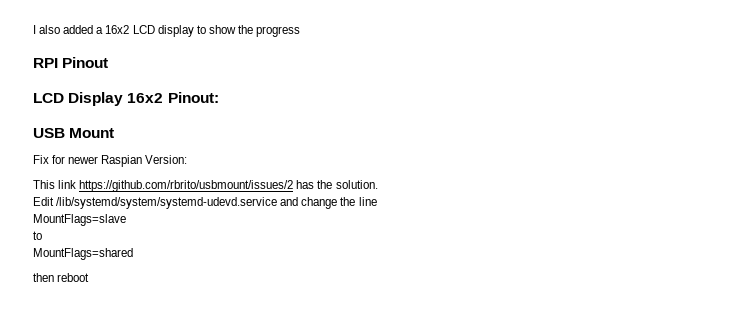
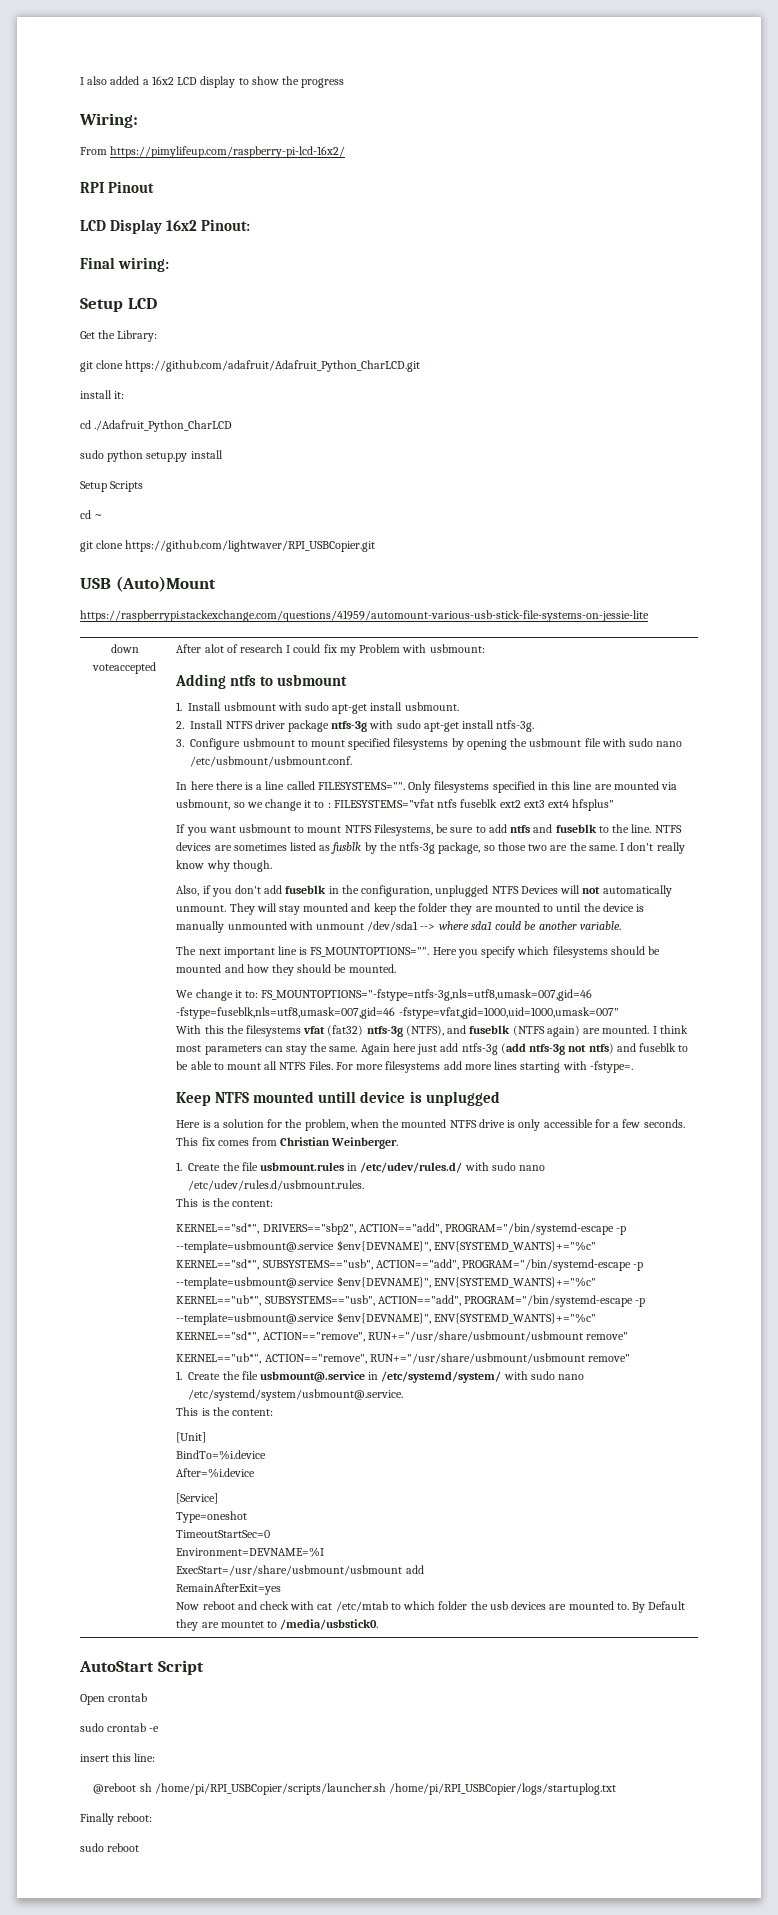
+ Wiring:
+ From https://pimylifeup.com/raspberry-pi-lcd-16x2/
- USB Mount
- Fix for newer Raspian Version:
- This link https://github.com/rbrito/usbmount/issues/2 has the solution.
- Edit /lib/systemd/system/systemd-udevd.service and change the line
- MountFlags=slave
- to
- MountFlags=shared
- then reboot
+ Final wiring:
+ Setup LCD
+ Get the Library:
+ git clone https://github.com/adafruit/Adafruit_Python_CharLCD.git
+ install it:
+ cd ./Adafruit_Python_CharLCD
+ sudo python setup.py install
+ Setup Scripts
+ cd ~
+ git clone https://github.com/lightwaver/RPI_USBCopier.git
+ USB (Auto)Mount
+ https://raspberrypi.stackexchange.com/questions/41959/automount-various-usb-stick-file-systems-on-jessie-lite
+ down voteaccepted | After alot of research I could fix my Problem with usbmount:
+ Adding ntfs to usbmount
+ 1. Install usbmount with sudo apt-get install usbmount.
+ 2. Install NTFS driver package ntfs-3g with sudo apt-get install ntfs-3g.
+ 3. Configure usbmount to mount specified filesystems by opening the usbmount file with sudo nano /etc/usbmount/usbmount.conf.
+ In here there is a line called FILESYSTEMS="". Only filesystems specified in this line are mounted via usbmount, so we change it to : FILESYSTEMS="vfat ntfs fuseblk ext2 ext3 ext4 hfsplus"
+ If you want usbmount to mount NTFS Filesystems, be sure to add ntfs and fuseblk to the line. NTFS devices are sometimes listed as fusblk by the ntfs-3g package, so those two are the same. I don't really know why though.
+ Also, if you don't add fuseblk in the configuration, unplugged NTFS Devices will not automatically unmount. They will stay mounted and keep the folder they are mounted to until the device is manually unmounted with unmount /dev/sda1 --> where sda1 could be another variable.
+ The next important line is FS_MOUNTOPTIONS="". Here you specify which filesystems should be mounted and how they should be mounted.
+ We change it to: FS_MOUNTOPTIONS="-fstype=ntfs-3g,nls=utf8,umask=007,gid=46 -fstype=fuseblk,nls=utf8,umask=007,gid=46 -fstype=vfat,gid=1000,uid=1000,umask=007"
+ With this the filesystems vfat (fat32) ntfs-3g (NTFS), and fuseblk (NTFS again) are mounted. I think most parameters can stay the same. Again here just add ntfs-3g (add ntfs-3g not ntfs) and fuseblk to be able to mount all NTFS Files. For more filesystems add more lines starting with -fstype=.
+ Keep NTFS mounted untill device is unplugged
+ Here is a solution for the problem, when the mounted NTFS drive is only accessible for a few seconds. This fix comes from Christian Weinberger.
+ 1. Create the file usbmount.rules in /etc/udev/rules.d/ with sudo nano /etc/udev/rules.d/usbmount.rules.
+ This is the content:
+ KERNEL=="sd*", DRIVERS=="sbp2", ACTION=="add", PROGRAM="/bin/systemd-escape -p --template=usbmount@.service $env{DEVNAME}", ENV{SYSTEMD_WANTS}+="%c"
+ KERNEL=="sd*", SUBSYSTEMS=="usb", ACTION=="add", PROGRAM="/bin/systemd-escape -p --template=usbmount@.service $env{DEVNAME}", ENV{SYSTEMD_WANTS}+="%c"
+ KERNEL=="ub*", SUBSYSTEMS=="usb", ACTION=="add", PROGRAM="/bin/systemd-escape -p --template=usbmount@.service $env{DEVNAME}", ENV{SYSTEMD_WANTS}+="%c"
+ KERNEL=="sd*", ACTION=="remove", RUN+="/usr/share/usbmount/usbmount remove"
+ KERNEL=="ub*", ACTION=="remove", RUN+="/usr/share/usbmount/usbmount remove"
+ 1. Create the file usbmount@.service in /etc/systemd/system/ with sudo nano /etc/systemd/system/usbmount@.service.
+ This is the content:
+ [Unit]
+ BindTo=%i.device
+ After=%i.device
+ [Service]
+ Type=oneshot
+ TimeoutStartSec=0
+ Environment=DEVNAME=%I
+ ExecStart=/usr/share/usbmount/usbmount add
+ RemainAfterExit=yes
+ Now reboot and check with cat /etc/mtab to which folder the usb devices are mounted to. By Default they are mountet to /media/usbstick0.
+ AutoStart Script
+ Open crontab
+ sudo crontab -e
+ insert this line:
+ @reboot sh /home/pi/RPI_USBCopier/scripts/launcher.sh /home/pi/RPI_USBCopier/logs/startuplog.txt
+ Finally reboot:
+ sudo reboot

